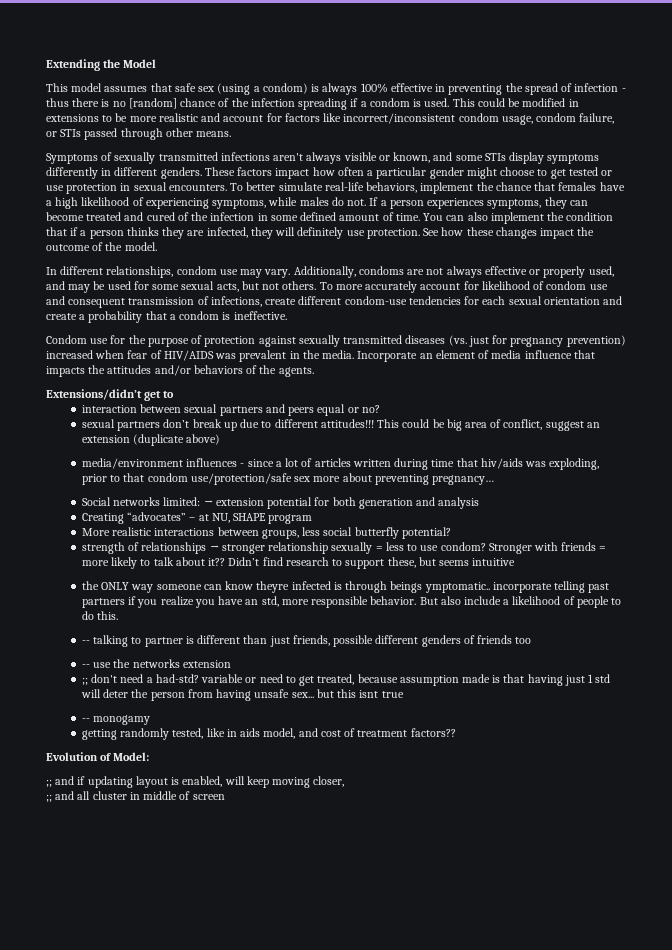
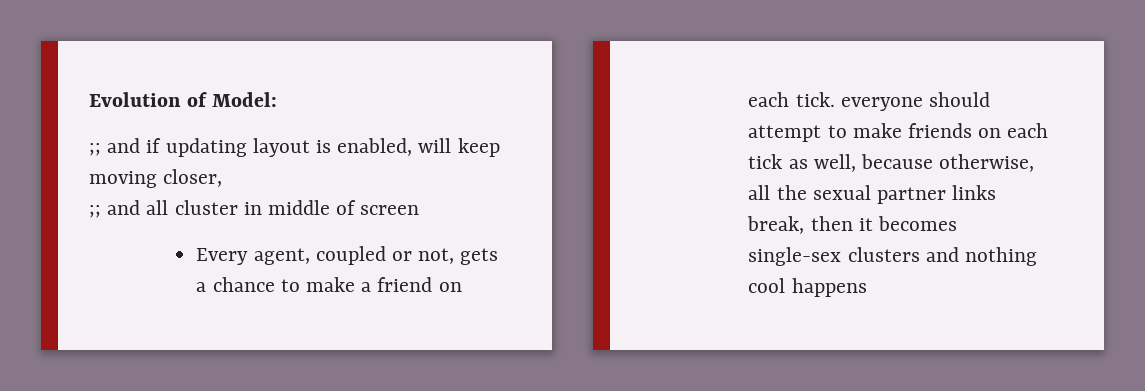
- Extending the Model
- This model assumes that safe sex (using a condom) is always 100% effective in preventing the spread of infection - thus there is no [random] chance of the infection spreading if a condom is used. This could be modified in extensions to be more realistic and account for factors like incorrect/inconsistent condom usage, condom failure, or STIs passed through other means.
- Symptoms of sexually transmitted infections aren't always visible or known, and some STIs display symptoms differently in different genders. These factors impact how often a particular gender might choose to get tested or use protection in sexual encounters. To better simulate real-life behaviors, implement the chance that females have a high likelihood of experiencing symptoms, while males do not. If a person experiences symptoms, they can become treated and cured of the infection in some defined amount of time. You can also implement the condition that if a person thinks they are infected, they will definitely use protection. See how these changes impact the outcome of the model.
- In different relationships, condom use may vary. Additionally, condoms are not always effective or properly used, and may be used for some sexual acts, but not others. To more accurately account for likelihood of condom use and consequent transmission of infections, create different condom-use tendencies for each sexual orientation and create a probability that a condom is ineffective.
- Condom use for the purpose of protection against sexually transmitted diseases (vs. just for pregnancy prevention) increased when fear of HIV/AIDS was prevalent in the media. Incorporate an element of media influence that impacts the attitudes and/or behaviors of the agents.
- Extensions/didn’t get to
- interaction between sexual partners and peers equal or no?
- sexual partners don’t break up due to different attitudes!!! This could be big area of conflict, suggest an extension (duplicate above)
- media/environment influences - since a lot of articles written during time that hiv/aids was exploding, prior to that condom use/protection/safe sex more about preventing pregnancy…
- Social networks limited: → extension potential for both generation and analysis
- Creating “advocates” – at NU, SHAPE program
- More realistic interactions between groups, less social butterfly potential?
- strength of relationships → stronger relationship sexually = less to use condom? Stronger with friends = more likely to talk about it?? Didn’t find research to support these, but seems intuitive
- the ONLY way someone can know theyre infected is through beings ymptomatic.. incorporate telling past partners if you realize you have an std, more responsible behavior. But also include a likelihood of people to do this.
- -- talking to partner is different than just friends, possible different genders of friends too
- -- use the networks extension
- ;; don't need a had-std? variable or need to get treated, because assumption made is that having just 1 std will deter the person from having unsafe sex... but this isnt true
- -- monogamy
- getting randomly tested, like in aids model, and cost of treatment factors??
+ Every agent, coupled or not, gets a chance to make a friend on each tick. everyone should attempt to make friends on each tick as well, because otherwise, all the sexual partner links break, then it becomes single-sex clusters and nothing cool happens

